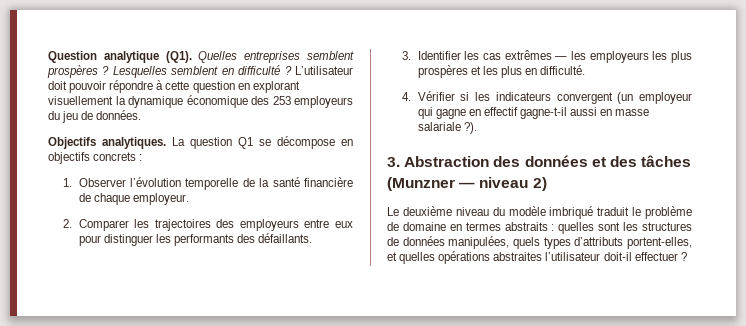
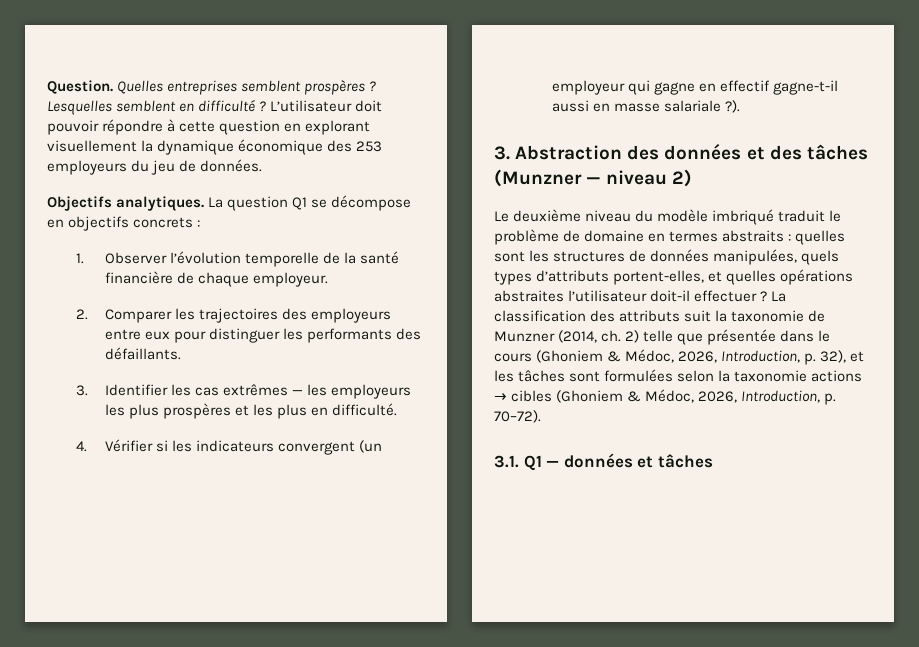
- Question analytique (Q1). Quelles entreprises semblent prospères ?
+ Question. Quelles entreprises semblent prospères ?
+ La classification des attributs suit la taxonomie de Munzner (2014, ch. 2) telle que présentée dans le cours (Ghoniem & Médoc, 2026, Introduction, p. 32), et les tâches sont formulées selon la taxonomie actions → cibles (Ghoniem & Médoc, 2026, Introduction, p. 70–72).
+ 3.1. Q1 — données et tâches

